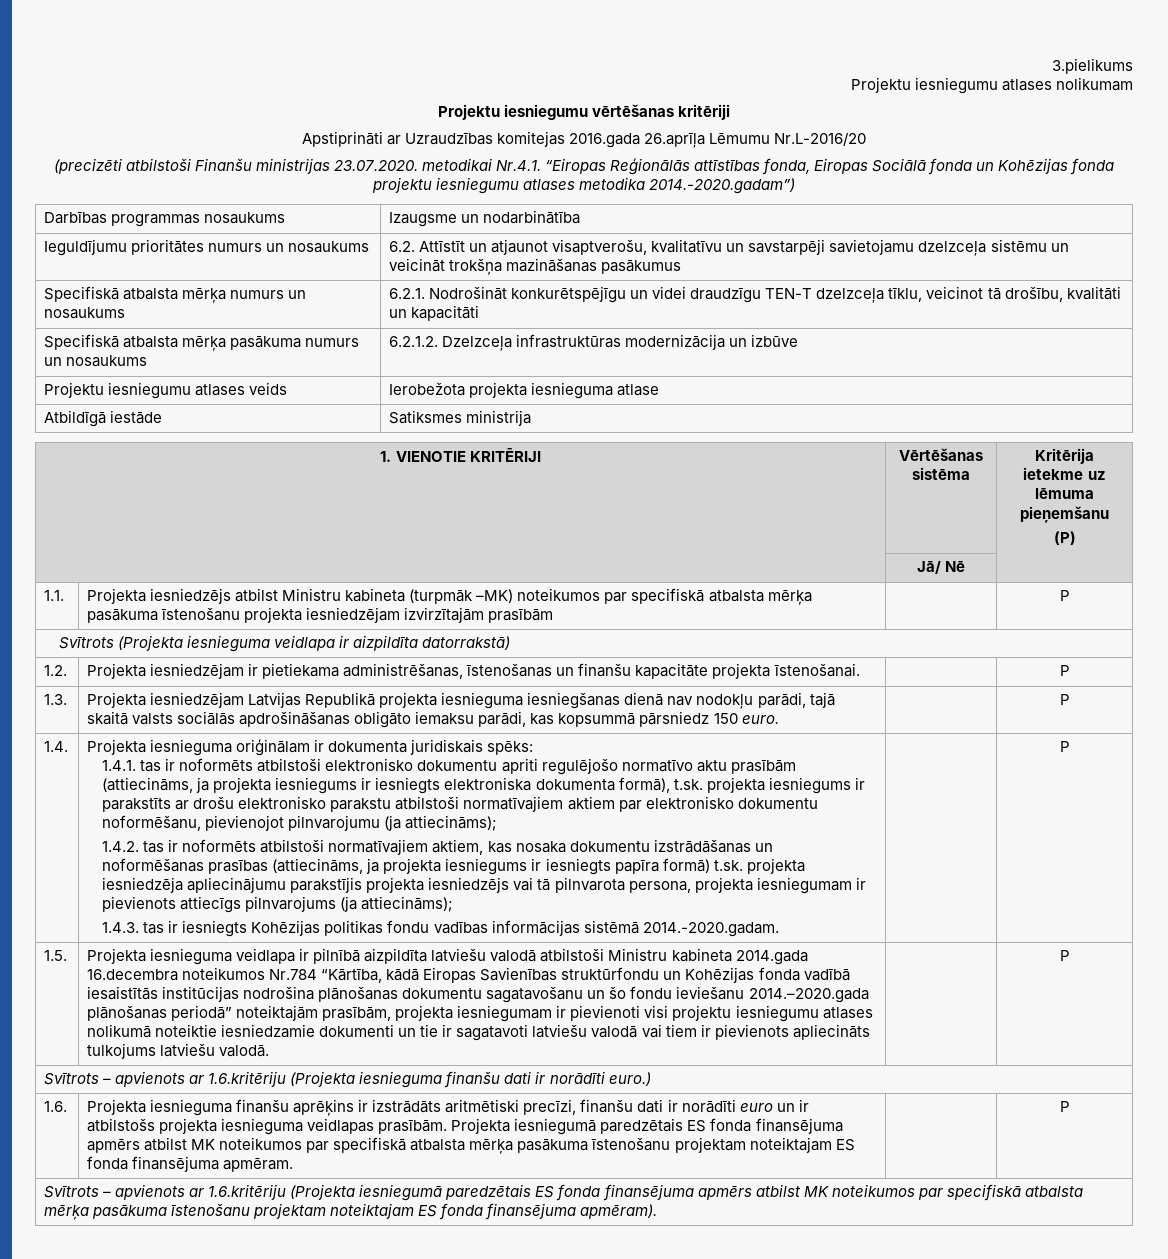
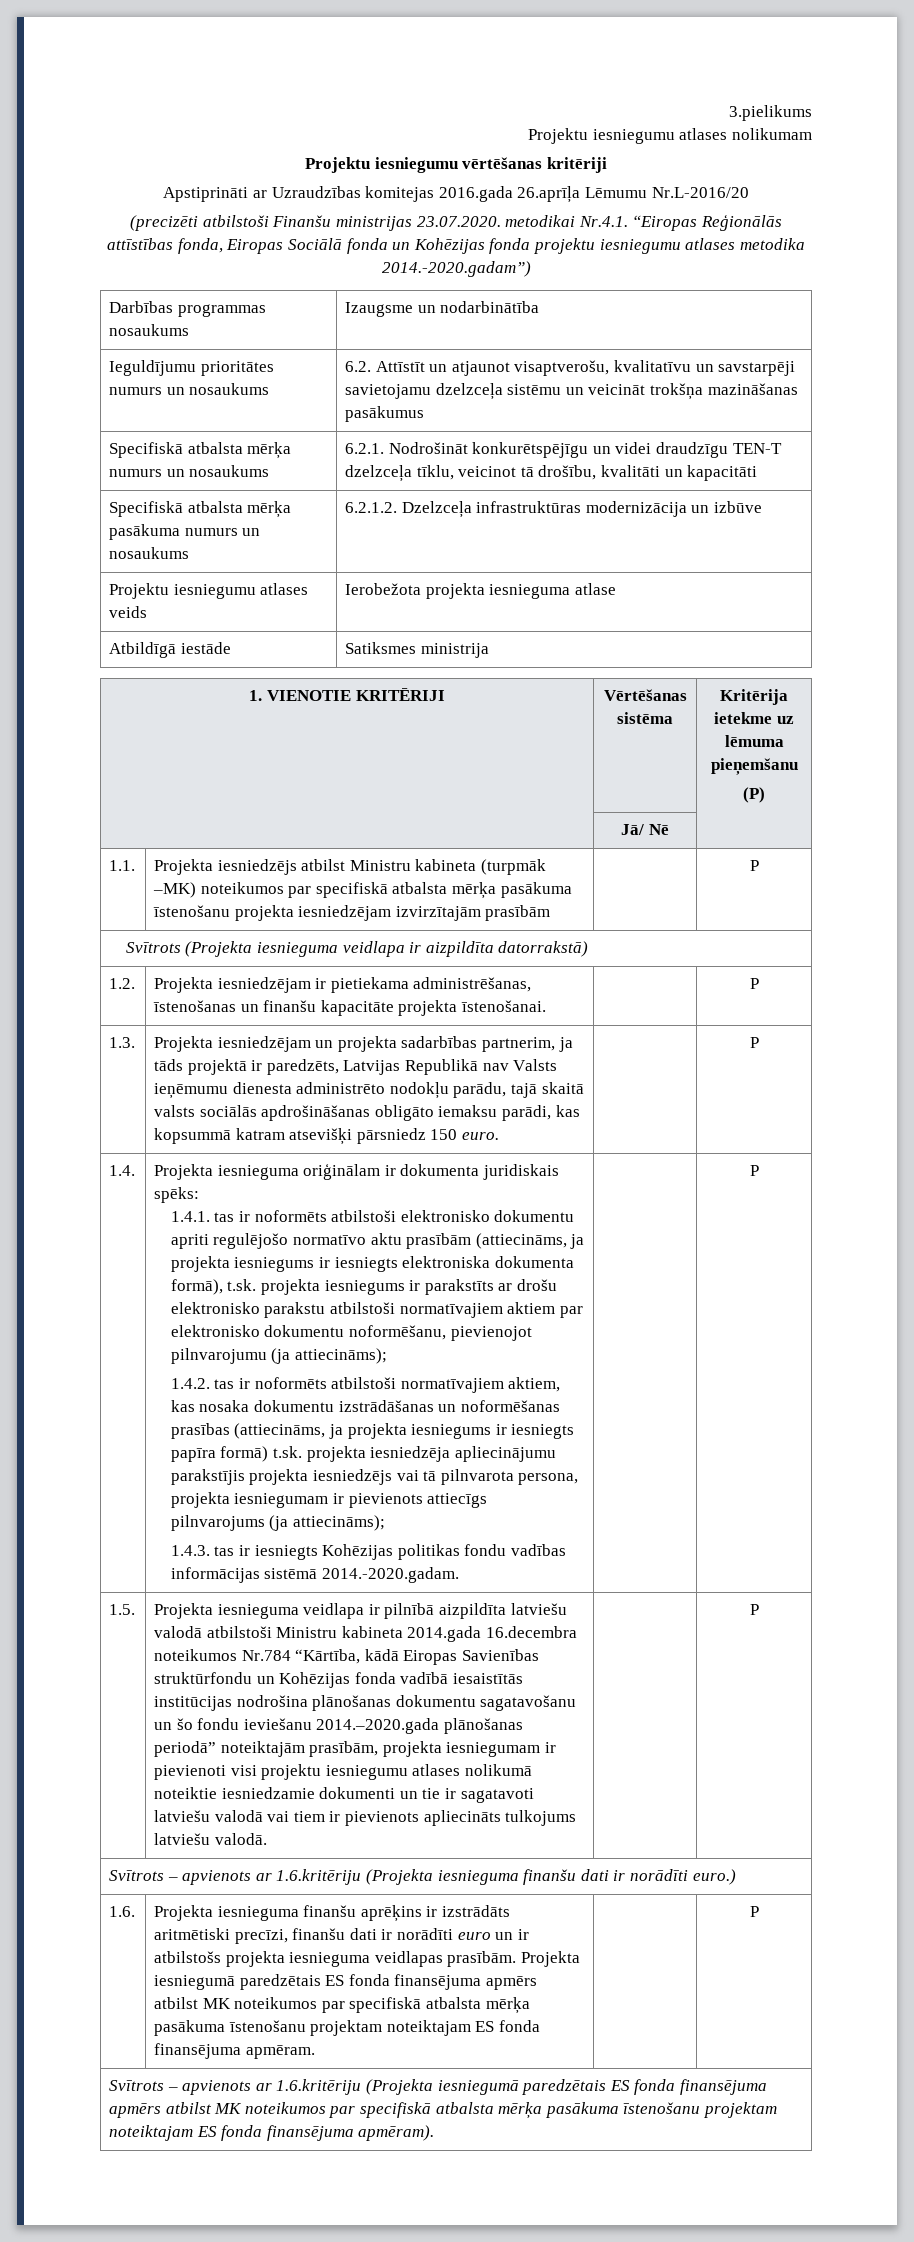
- 1.3. | Projekta iesniedzējam Latvijas Republikā projekta iesnieguma iesniegšanas dienā nav nodokļu parādi, tajā skaitā valsts sociālās apdrošināšanas obligāto iemaksu parādi, kas kopsummā pārsniedz 150 euro. | | P
+ 1.3. | Projekta iesniedzējam un projekta sadarbības partnerim, ja tāds projektā ir paredzēts, Latvijas Republikā nav Valsts ieņēmumu dienesta administrēto nodokļu parādu, tajā skaitā valsts sociālās apdrošināšanas obligāto iemaksu parādi, kas kopsummā katram atsevišķi pārsniedz 150 euro. | | P

